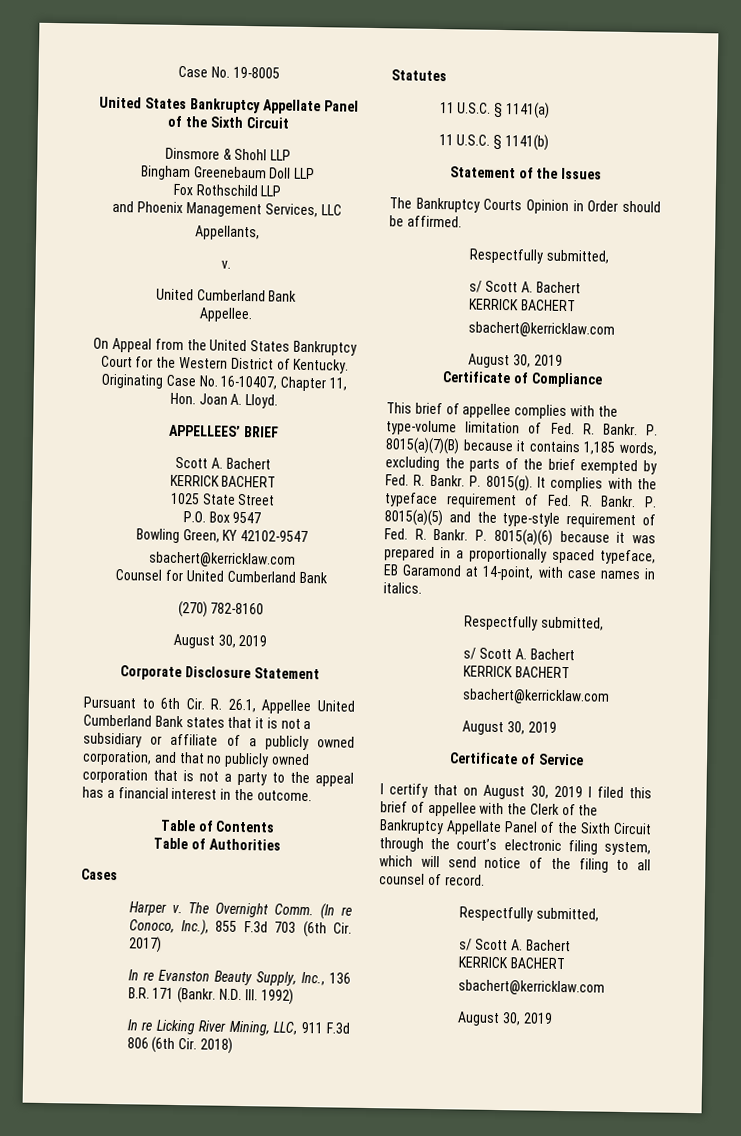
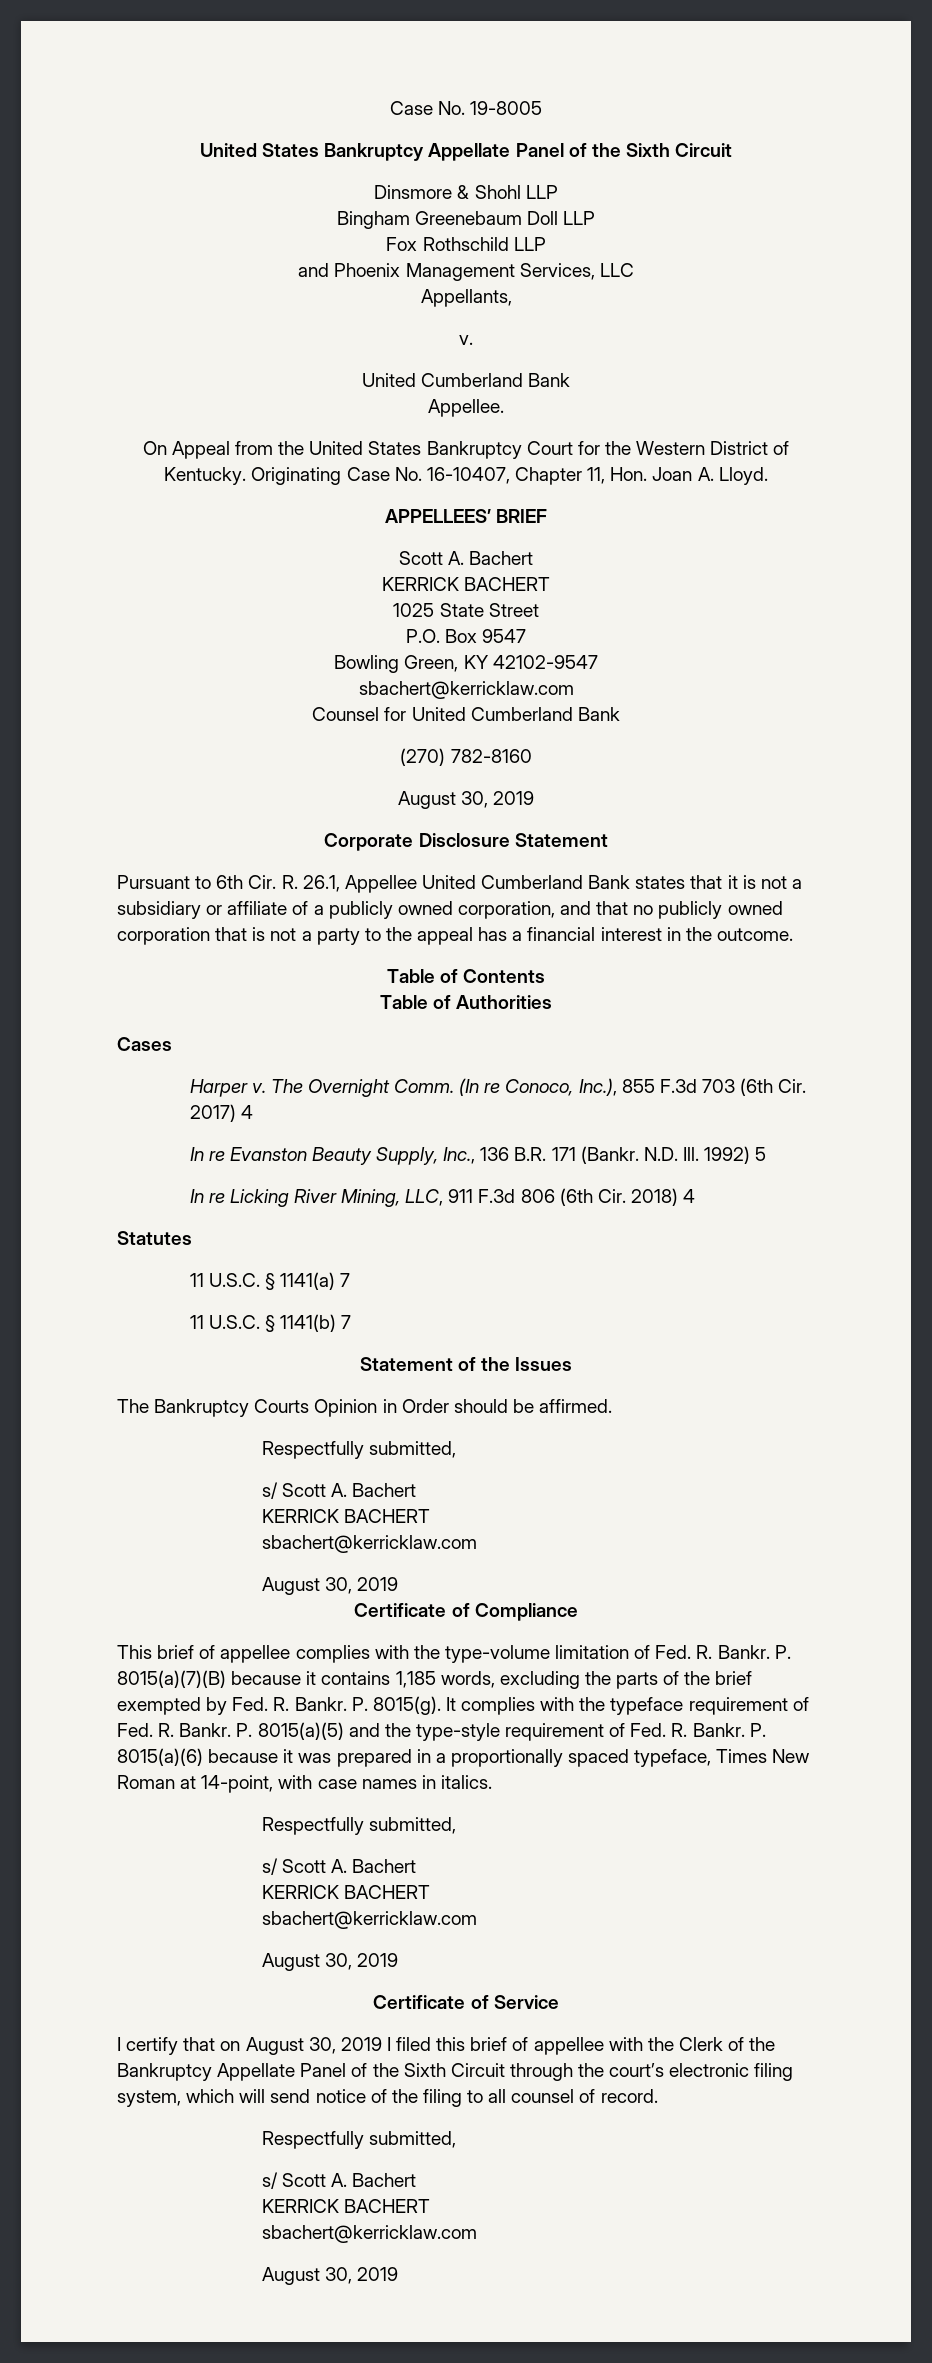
- (In re Conoco, Inc.), 855 F.3d 703 (6th Cir. 2017)
+ (In re Conoco, Inc.), 855 F.3d 703 (6th Cir. 2017) 4
- N.D. Ill. 1992)
+ N.D. Ill. 1992) 5
- In re Licking River Mining, LLC, 911 F.3d 806 (6th Cir. 2018)
+ In re Licking River Mining, LLC, 911 F.3d 806 (6th Cir. 2018) 4
- 11 U.S.C. § 1141(a)
+ 11 U.S.C. § 1141(a) 7
- 11 U.S.C. § 1141(b)
+ 11 U.S.C. § 1141(b) 7
- P. 8015(a)(6) because it was prepared in a proportionally spaced typeface, EB Garamond at 14-point, with case names in italics.
+ P. 8015(a)(6) because it was prepared in a proportionally spaced typeface, Times New Roman at 14-point, with case names in italics.

